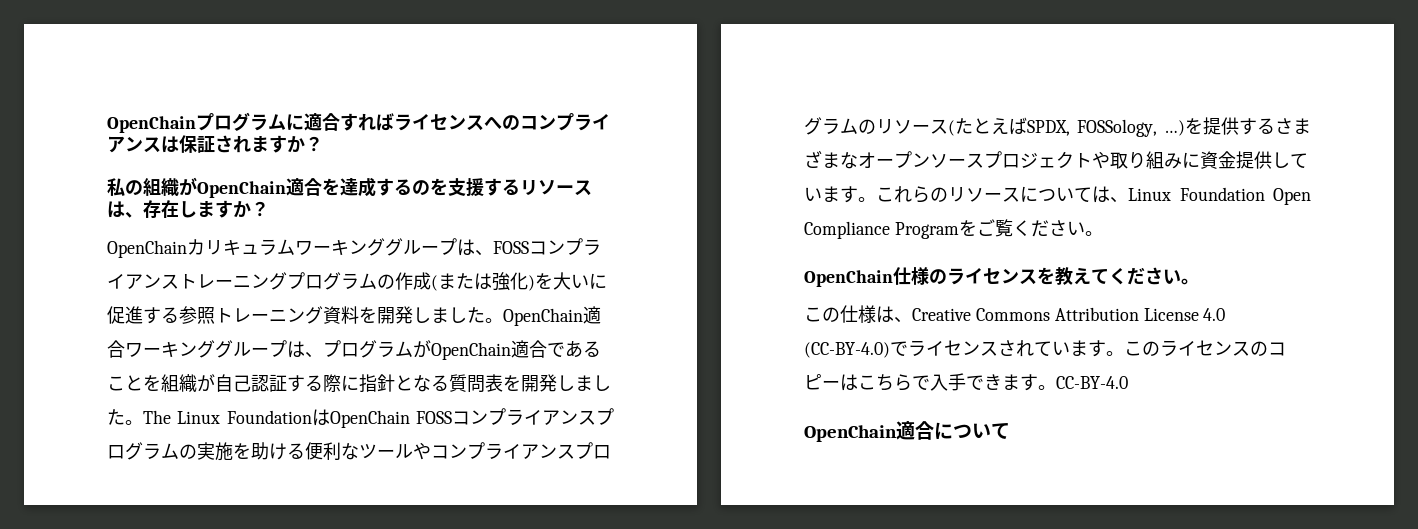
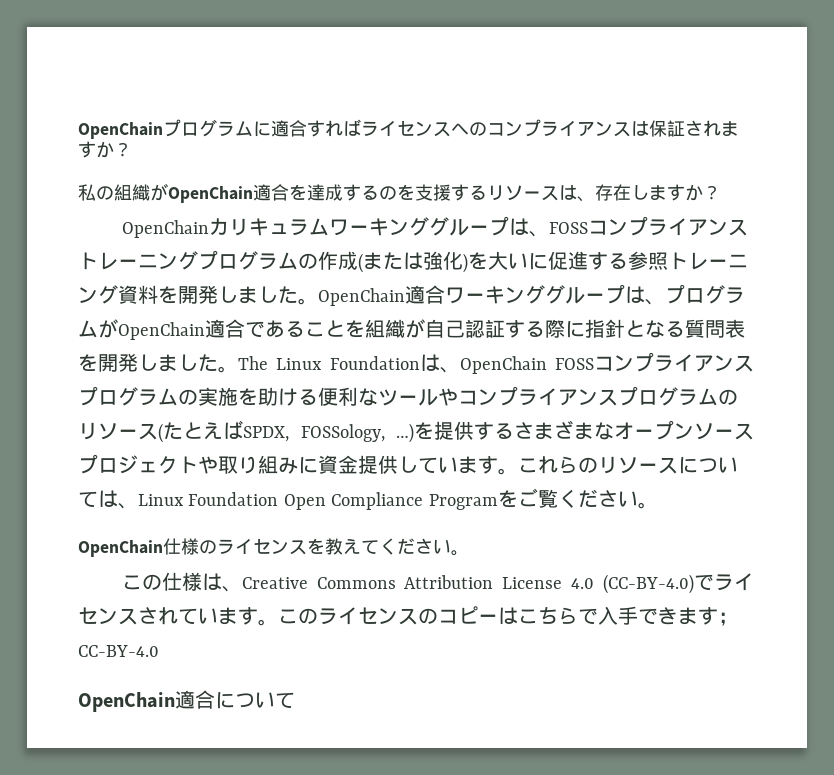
- The Linux FoundationはOpenChain FOSSコンプライアンスプログラムの実施を助ける便利なツールやコンプライアンスプログラムのリソース(たとえばSPDX, FOSSology, …)
+ The Linux Foundationは、OpenChain FOSSコンプライアンスプログラムの実施を助ける便利なツールやコンプライアンスプログラムのリソース(たとえばSPDX, FOSSology, …)
- このライセンスのコピーはこちらで入手できます。CC-BY-4.0
+ このライセンスのコピーはこちらで入手できます；CC-BY-4.0

